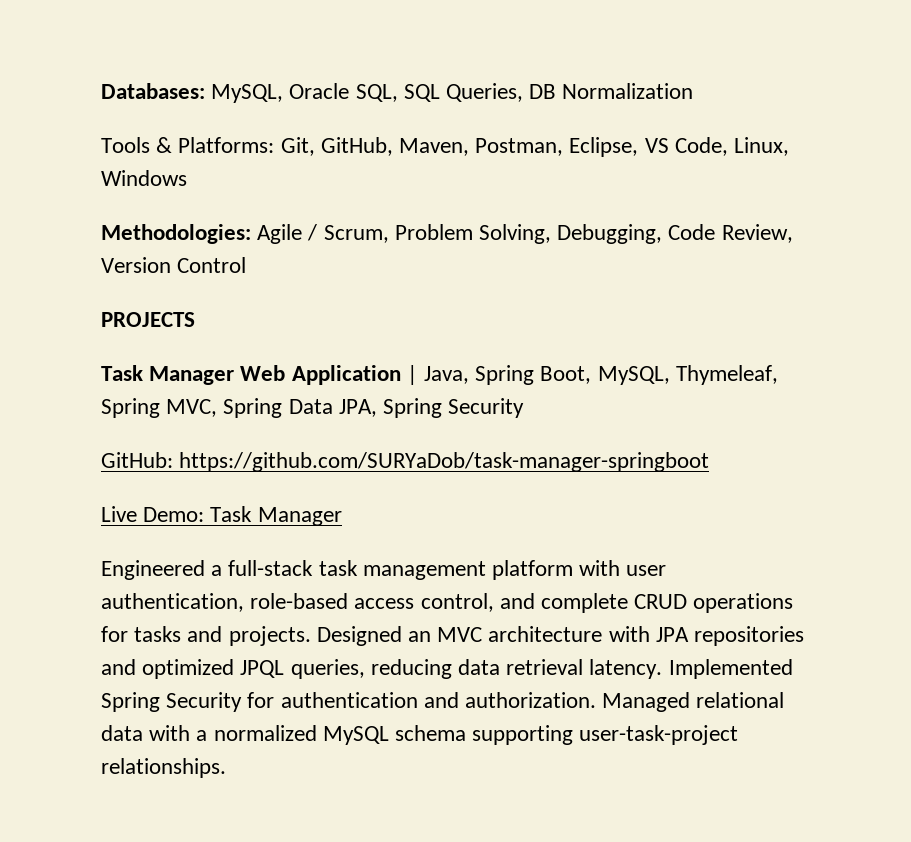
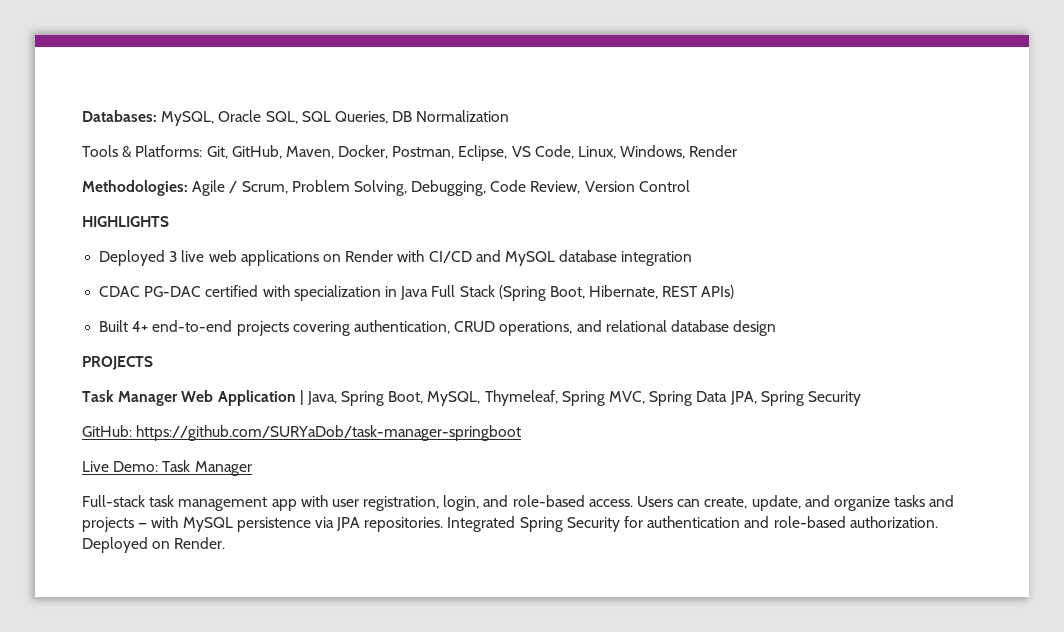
- Tools & Platforms: Git, GitHub, Maven, Postman, Eclipse, VS Code, Linux, Windows
+ Tools & Platforms: Git, GitHub, Maven, Docker, Postman, Eclipse, VS Code, Linux, Windows, Render
+ HIGHLIGHTS
+ Deployed 3 live web applications on Render with CI/CD and MySQL database integration
+ CDAC PG-DAC certified with specialization in Java Full Stack (Spring Boot, Hibernate, REST APIs)
+ Built 4+ end-to-end projects covering authentication, CRUD operations, and relational database design
- Engineered a full-stack task management platform with user authentication, role-based access control, and complete CRUD operations for tasks and projects. Designed an MVC architecture with JPA repositories and optimized JPQL queries, reducing data retrieval latency. Implemented Spring Security for authentication and authorization. Managed relational data with a normalized MySQL schema supporting user-task-project relationships.
+ Full-stack task management app with user registration, login, and role-based access. Users can create, update, and organize tasks and projects — with MySQL persistence via JPA repositories. Integrated Spring Security for authentication and role-based authorization. Deployed on Render.

